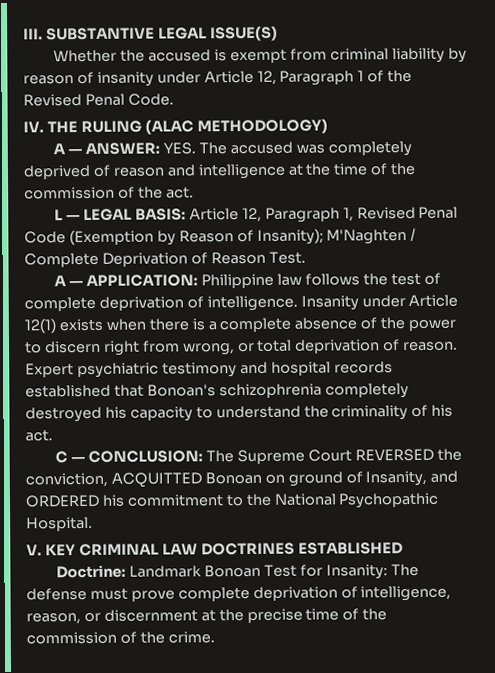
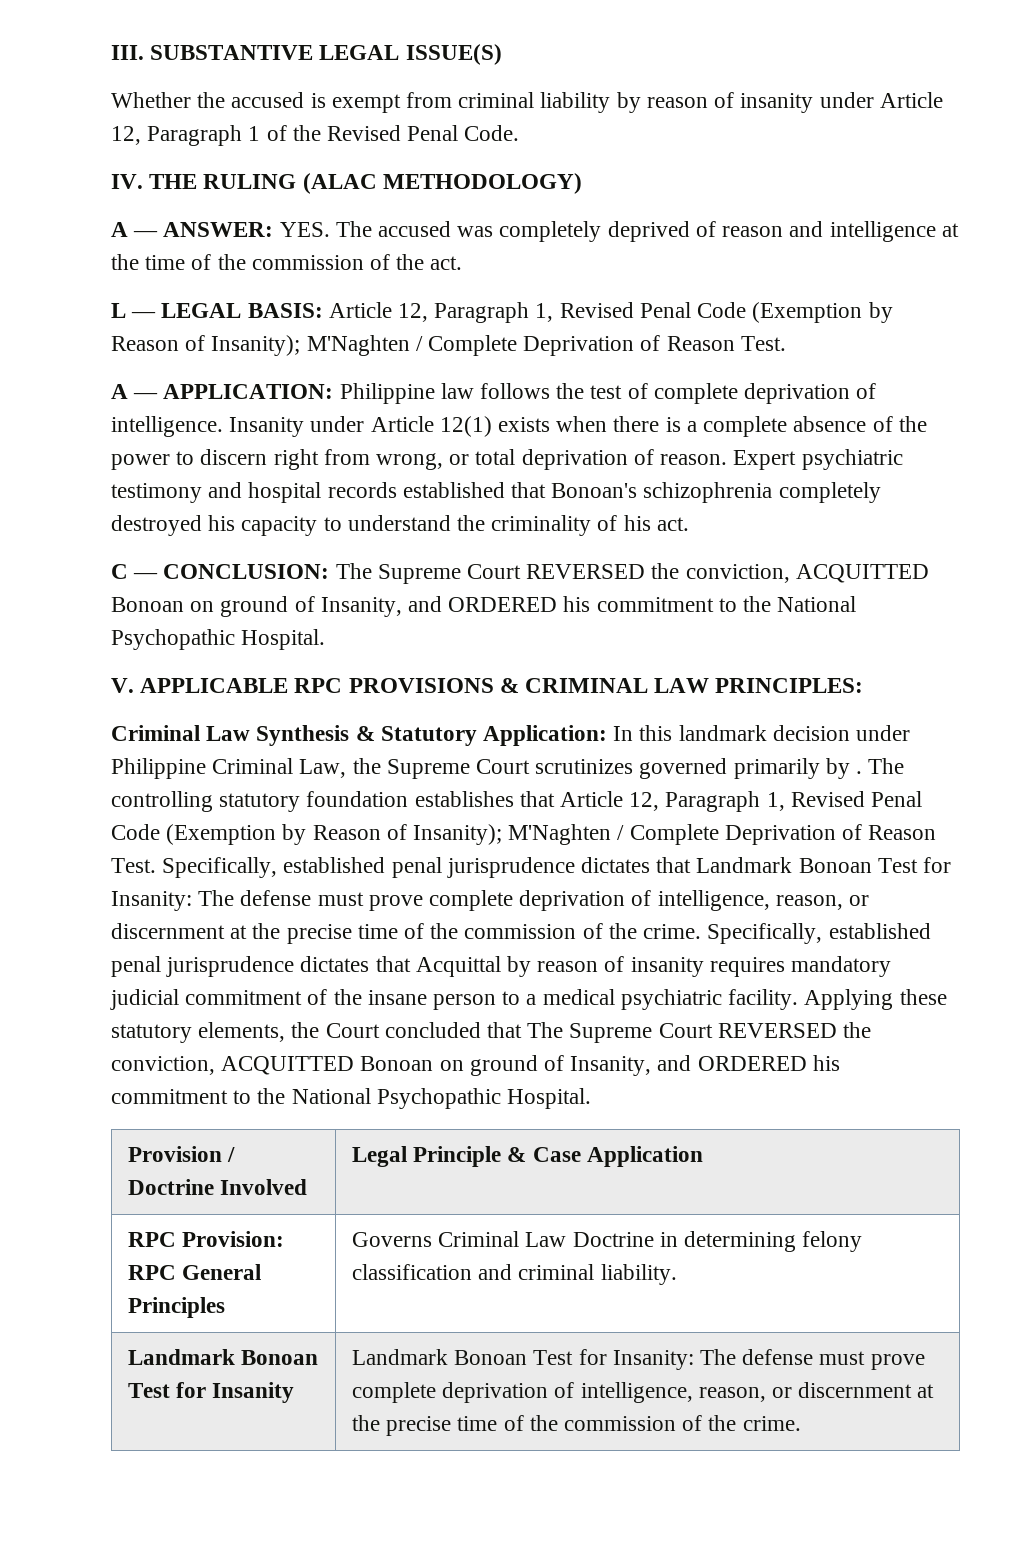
- V. KEY CRIMINAL LAW DOCTRINES ESTABLISHED
- Doctrine: Landmark Bonoan Test for Insanity: The defense must prove complete deprivation of intelligence, reason, or discernment at the precise time of the commission of the crime.
+ V. APPLICABLE RPC PROVISIONS & CRIMINAL LAW PRINCIPLES:
+ Criminal Law Synthesis & Statutory Application: In this landmark decision under Philippine Criminal Law, the Supreme Court scrutinizes governed primarily by . The controlling statutory foundation establishes that Article 12, Paragraph 1, Revised Penal Code (Exemption by Reason of Insanity); M'Naghten / Complete Deprivation of Reason Test. Specifically, established penal jurisprudence dictates that Landmark Bonoan Test for Insanity: The defense must prove complete deprivation of intelligence, reason, or discernment at the precise time of the commission of the crime.
+ Specifically, established penal jurisprudence dictates that Acquittal by reason of insanity requires mandatory judicial commitment of the insane person to a medical psychiatric facility. Applying these statutory elements, the Court concluded that The Supreme Court REVERSED the conviction, ACQUITTED Bonoan on ground of Insanity, and ORDERED his commitment to the National Psychopathic Hospital.
+ Provision / Doctrine Involved | Legal Principle & Case Application
+ RPC Provision: RPC General Principles | Governs Criminal Law Doctrine in determining felony classification and criminal liability.
+ Landmark Bonoan Test for Insanity | Landmark Bonoan Test for Insanity: The defense must prove complete deprivation of intelligence, reason, or discernment at the precise time of the commission of the crime.

